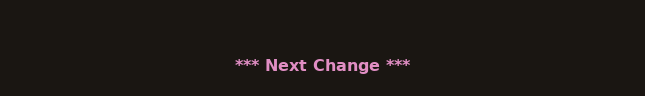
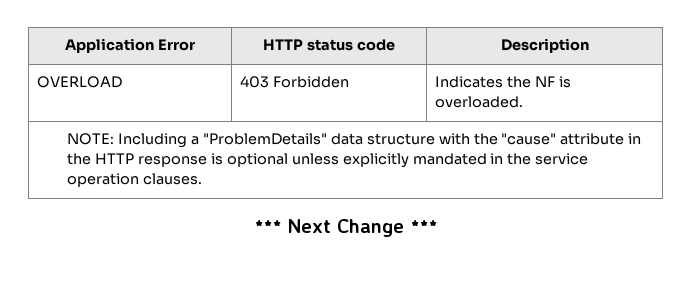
+ Application Error | HTTP status code | Description
+ OVERLOAD | 403 Forbidden | Indicates the NF is overloaded.
+ NOTE: Including a "ProblemDetails" data structure with the "cause" attribute in the HTTP response is optional unless explicitly mandated in the service operation clauses.

